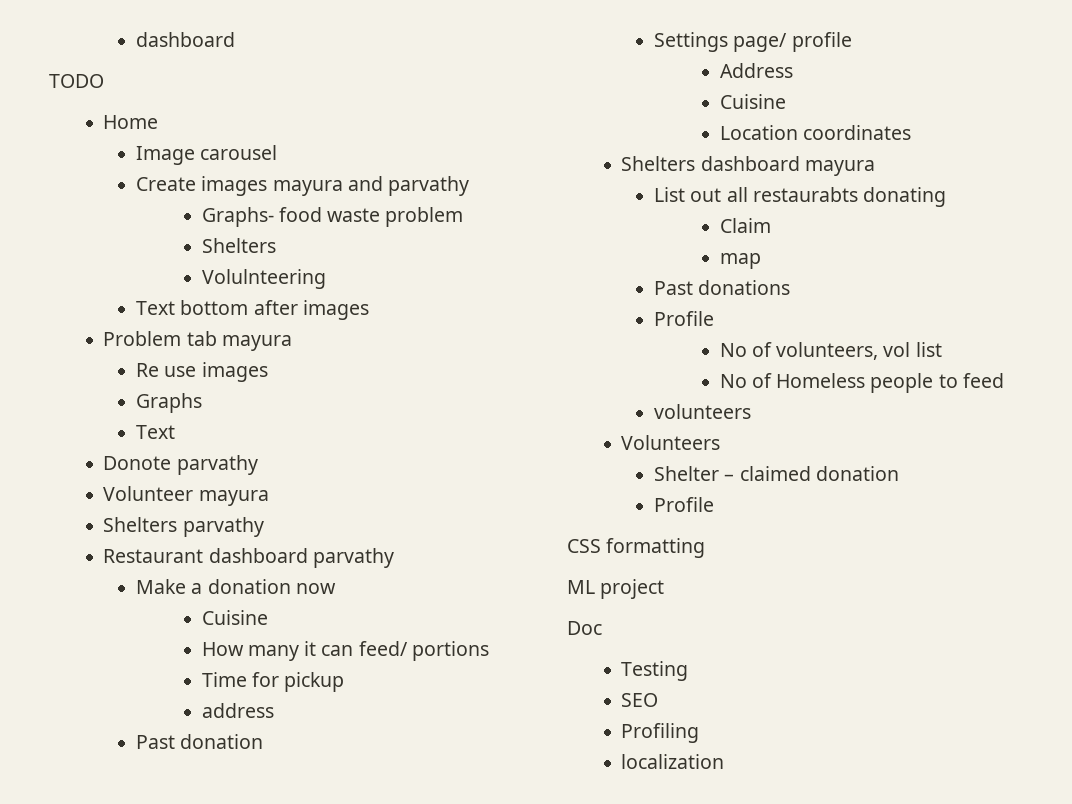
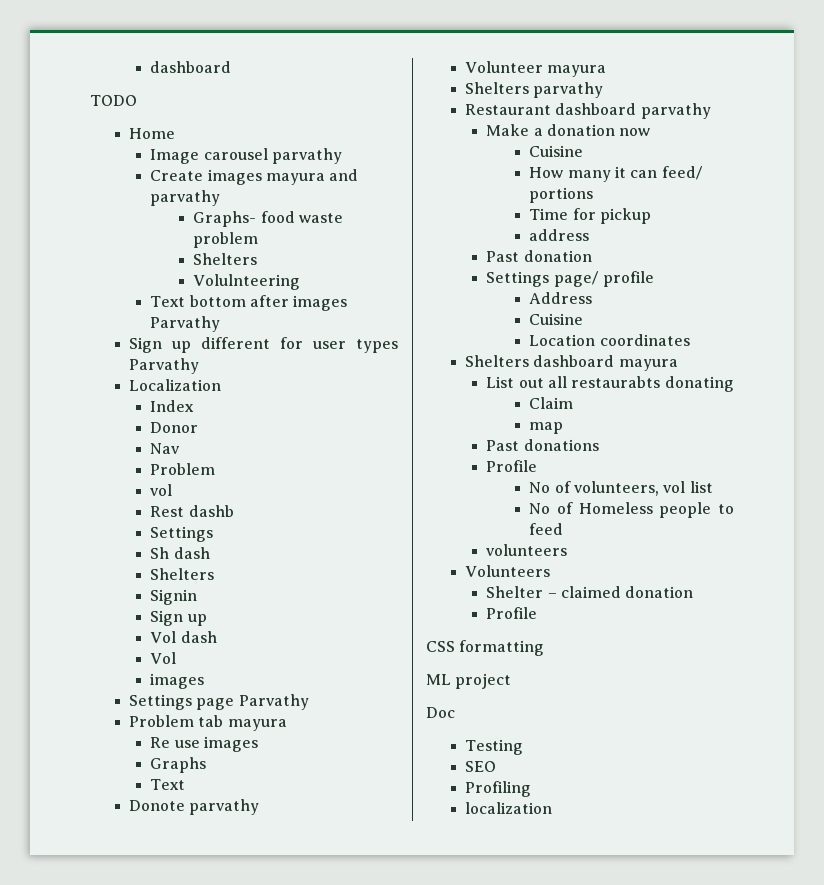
- Image carousel
+ Image carousel parvathy
- Text bottom after images
+ Text bottom after images Parvathy
+ Sign up different for user types Parvathy
+ Localization
+ Index
+ Donor
+ Nav
+ Problem
+ vol
+ Rest dashb
+ Settings
+ Sh dash
+ Shelters
+ Signin
+ Sign up
+ Vol dash
+ Vol
+ images
+ Settings page Parvathy

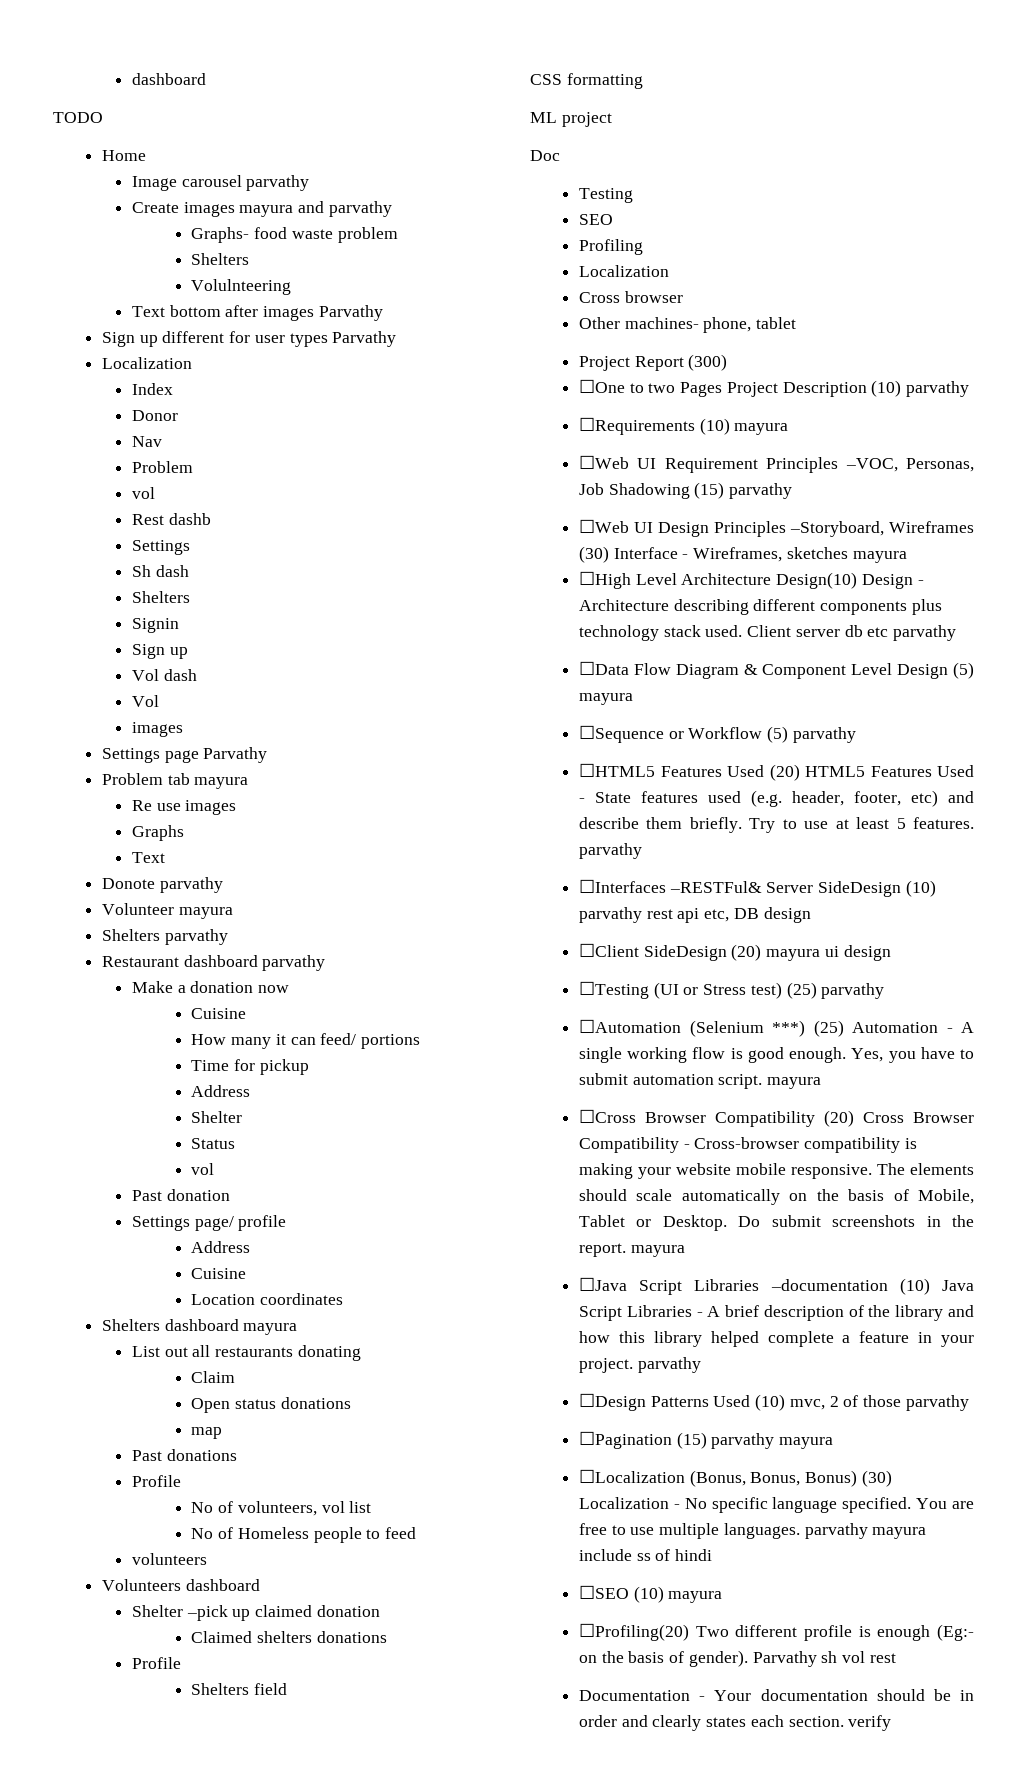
  Time for pickup
- address
+ Address
+ Shelter
+ Status
+ vol
- List out all restaurabts donating
+ List out all restaurants donating
+ Open status donations
- Volunteers
- Shelter – claimed donation
+ Volunteers dashboard
+ Shelter –pick up claimed donation
+ Claimed shelters donations
  Profile
+ Shelters field
  Profiling
- localization
+ Localization
+ Cross browser
+ Other machines- phone, tablet
+ Project Report (300)
+ ☐One to two Pages Project Description (10) parvathy
+ ☐Requirements (10) mayura
+ ☐Web UI Requirement Principles –VOC, Personas, Job Shadowing (15) parvathy
+ ☐Web UI Design Principles –Storyboard, Wireframes (30) Interface - Wireframes, sketches mayura
+ ☐High Level Architecture Design(10) Design - Architecture describing different components plus technology stack used. Client server db etc parvathy
+ ☐Data Flow Diagram & Component Level Design (5) mayura
+ ☐Sequence or Workflow (5) parvathy
+ ☐HTML5 Features Used (20) HTML5 Features Used - State features used (e.g. header, footer, etc) and describe them briefly. Try to use at least 5 features. parvathy
+ ☐Interfaces –RESTFul& Server SideDesign (10) parvathy rest api etc, DB design
+ ☐Client SideDesign (20) mayura ui design
+ ☐Testing (UI or Stress test) (25) parvathy
+ ☐Automation (Selenium ***) (25) Automation - A single working flow is good enough. Yes, you have to submit automation script. mayura
+ ☐Cross Browser Compatibility (20) Cross Browser Compatibility - Cross-browser compatibility is making your website mobile responsive. The elements should scale automatically on the basis of Mobile, Tablet or Desktop. Do submit screenshots in the report. mayura
+ ☐Java Script Libraries –documentation (10) Java Script Libraries - A brief description of the library and how this library helped complete a feature in your project. parvathy
+ ☐Design Patterns Used (10) mvc, 2 of those parvathy
+ ☐Pagination (15) parvathy mayura
+ ☐Localization (Bonus, Bonus, Bonus) (30) Localization - No specific language specified. You are free to use multiple languages. parvathy mayura include ss of hindi
+ ☐SEO (10) mayura
+ ☐Profiling(20) Two different profile is enough (Eg:- on the basis of gender). Parvathy sh vol rest
+ Documentation - Your documentation should be in order and clearly states each section. verify

